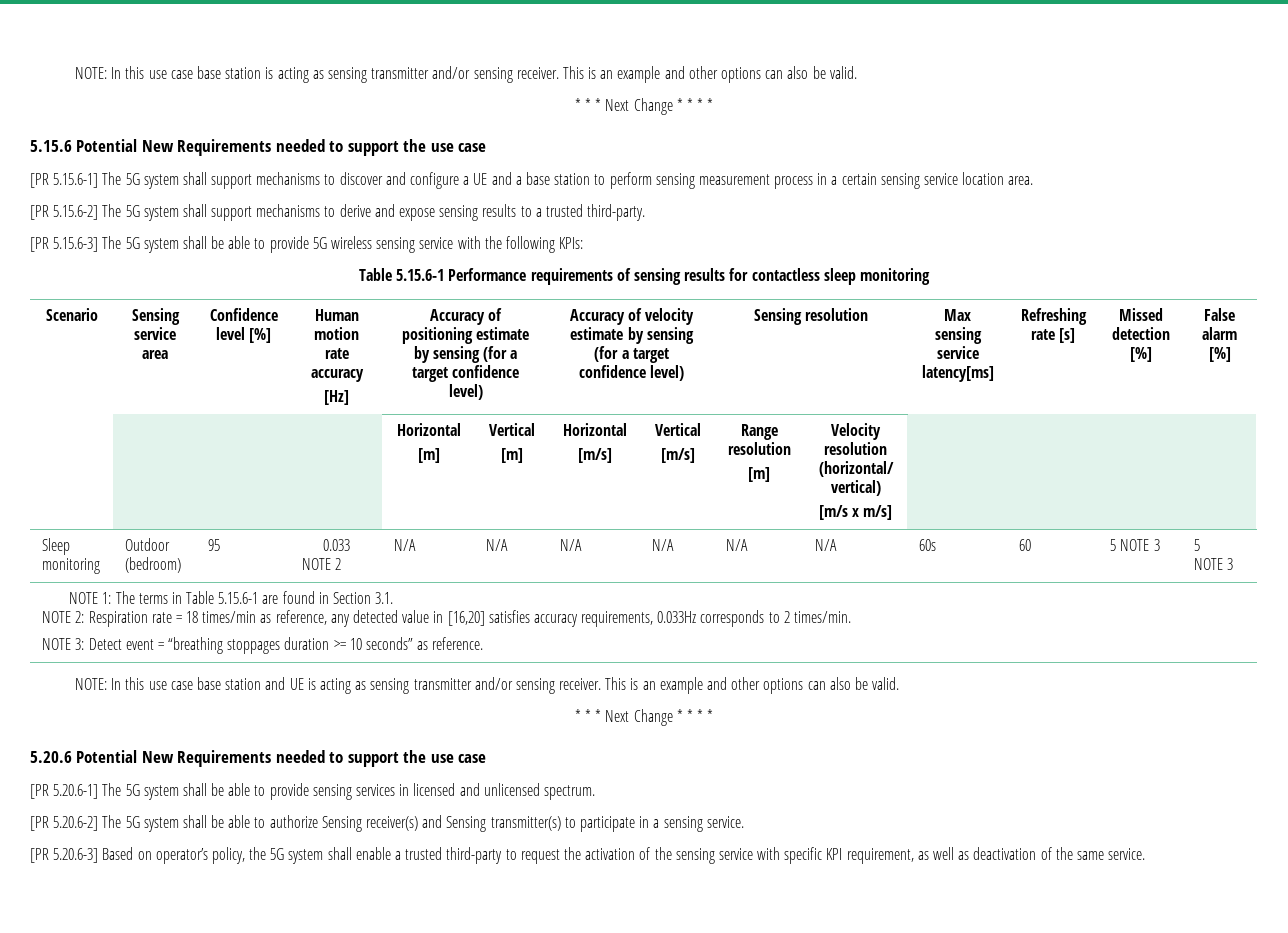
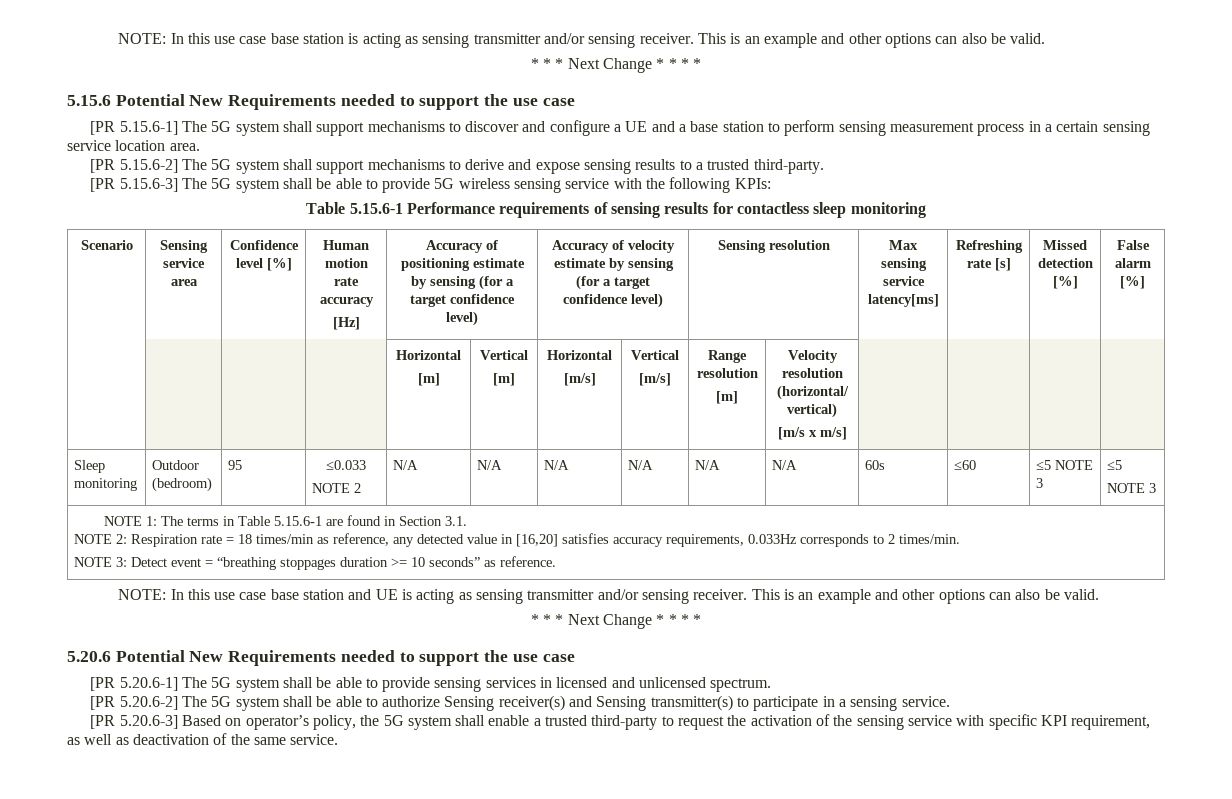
- Sleep monitoring | Outdoor (bedroom) | 95 | 0.033
- NOTE 2 | N/A | N/A | N/A | N/A | N/A | N/A | 60s | 60 | 5 NOTE 3 | 5
+ Sleep monitoring | Outdoor (bedroom) | 95 | ≤0.033
+ NOTE 2 | N/A | N/A | N/A | N/A | N/A | N/A | 60s | ≤60 | ≤5 NOTE 3 | ≤5

